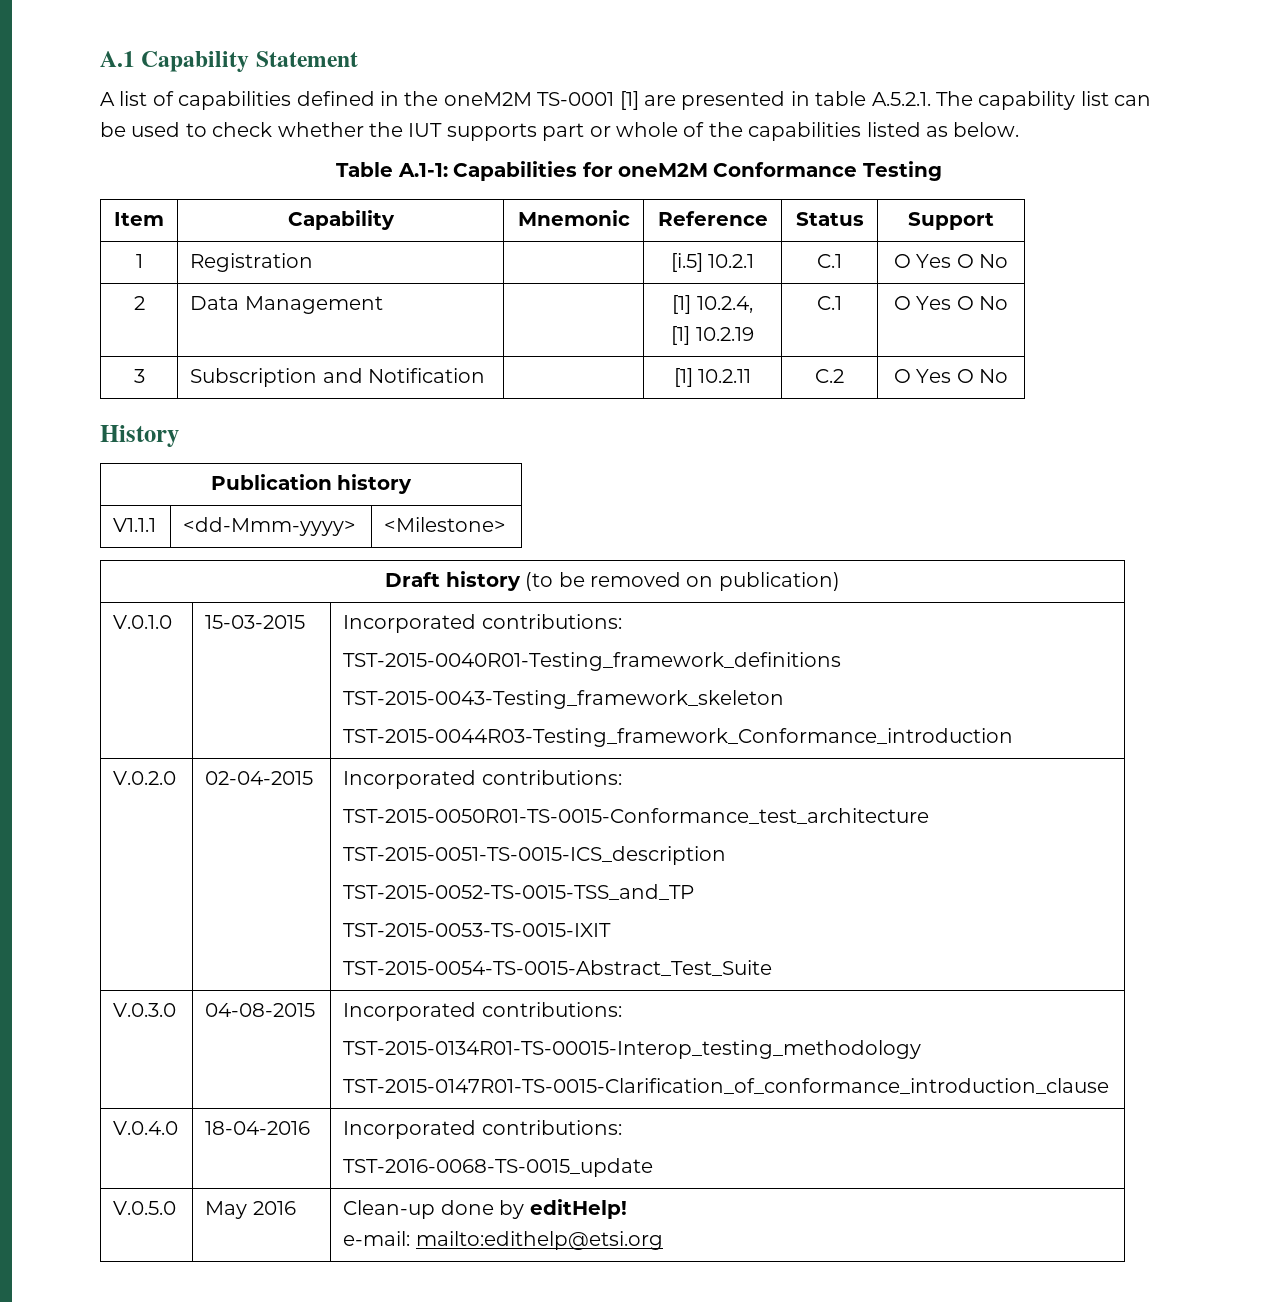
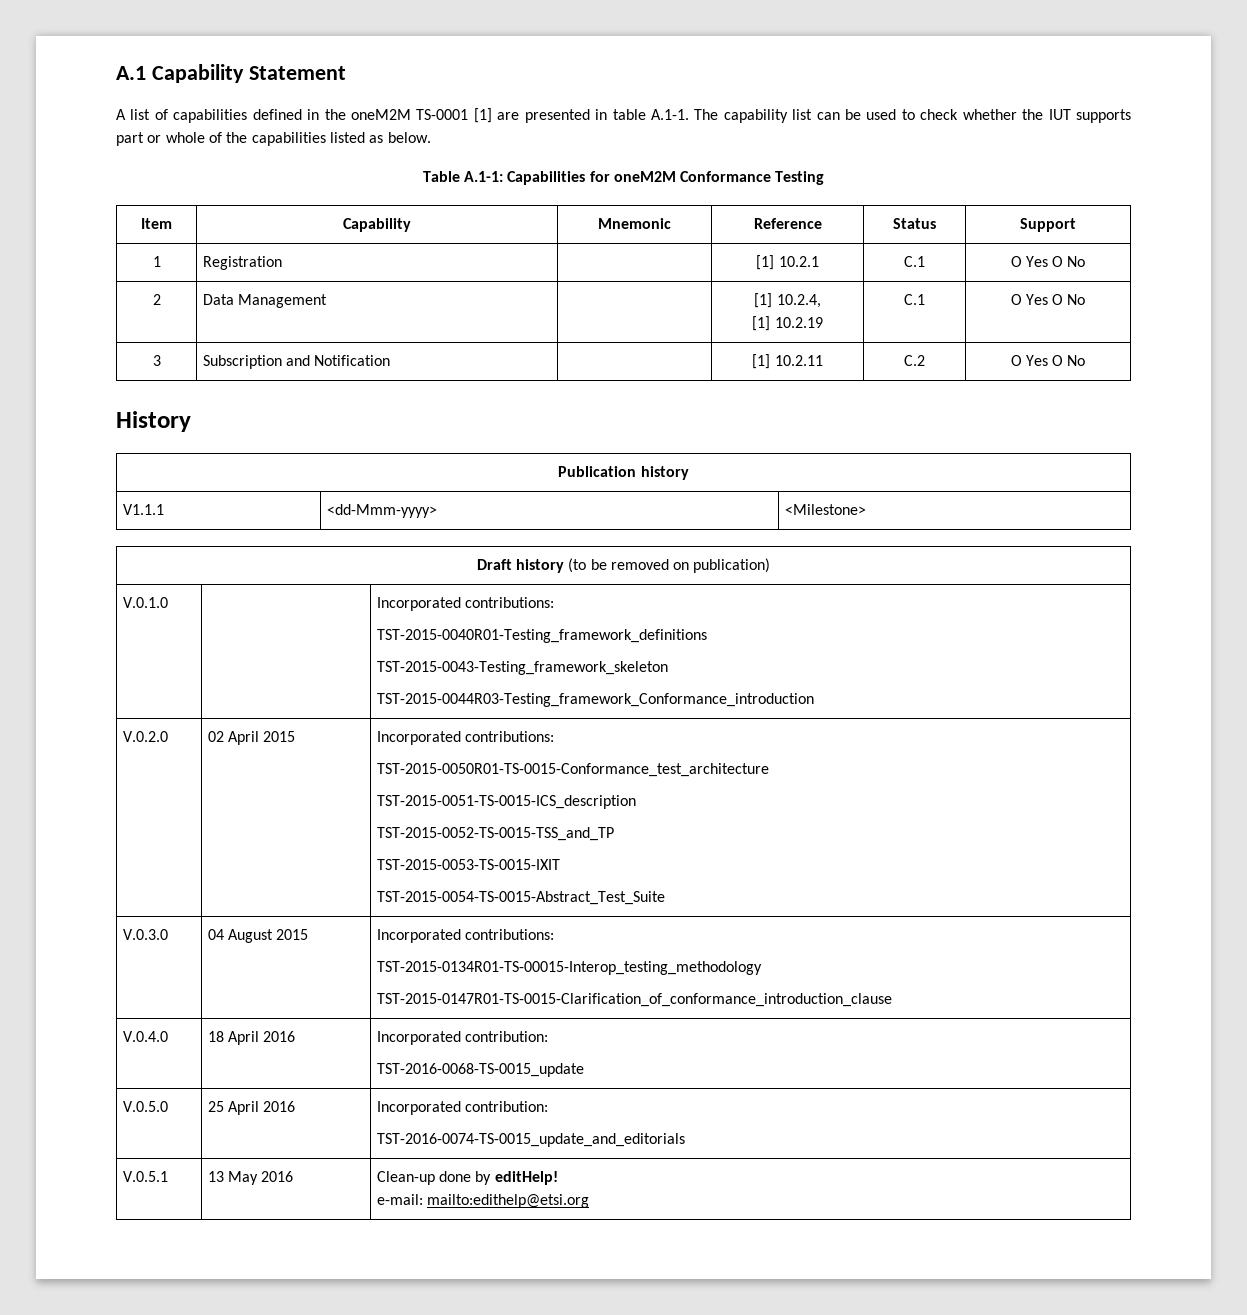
- A list of capabilities defined in the oneM2M TS-0001 [1] are presented in table A.5.2.1. The capability list can be used to check whether the IUT supports part or whole of the capabilities listed as below.
+ A list of capabilities defined in the oneM2M TS-0001 [1] are presented in table A.1-1. The capability list can be used to check whether the IUT supports part or whole of the capabilities listed as below.
- 1 | Registration | | [i.5] 10.2.1 | C.1 | O Yes O No
+ 1 | Registration | | [1] 10.2.1 | C.1 | O Yes O No
- V.0.1.0 | 15-03-2015 | Incorporated contributions:
+ V.0.1.0 | | Incorporated contributions:
- V.0.2.0 | 02-04-2015 | Incorporated contributions:
+ V.0.2.0 | 02 April 2015 | Incorporated contributions:
- V.0.3.0 | 04-08-2015 | Incorporated contributions:
+ V.0.3.0 | 04 August 2015 | Incorporated contributions:
- V.0.4.0 | 18-04-2016 | Incorporated contributions:
+ V.0.4.0 | 18 April 2016 | Incorporated contribution:
- V.0.5.0 | May 2016 | Clean-up done by editHelp!
+ V.0.5.0 | 25 April 2016 | Incorporated contribution:
+ TST-2016-0074-TS-0015_update_and_editorials
+ V.0.5.1 | 13 May 2016 | Clean-up done by editHelp!

